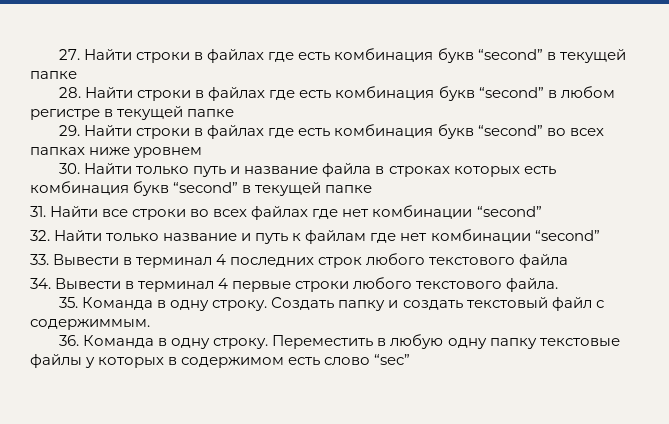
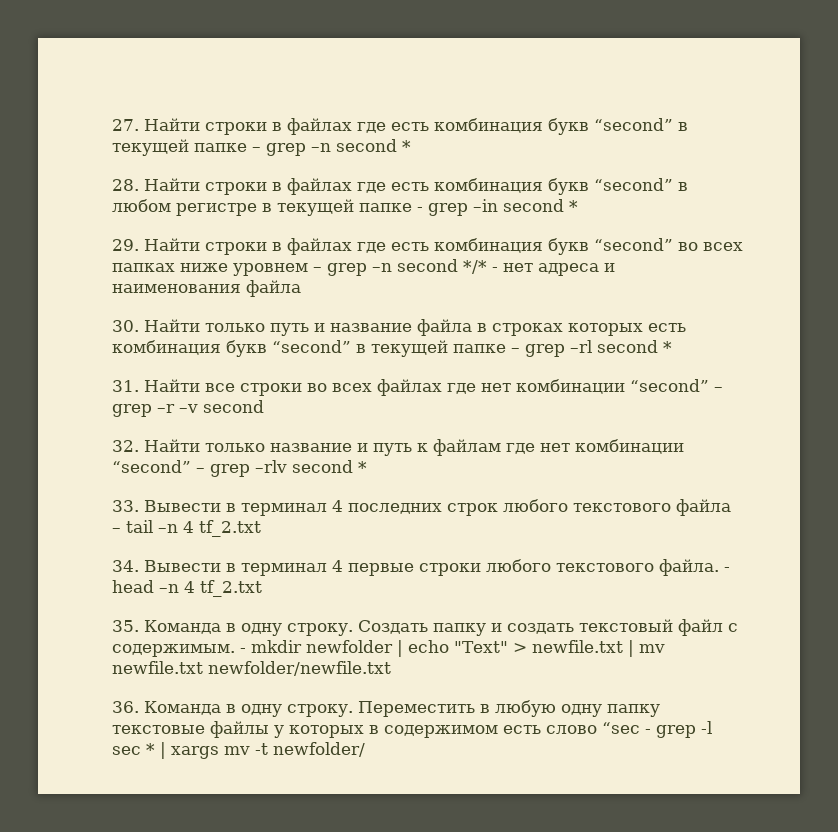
- 27. Найти строки в файлах где есть комбинация букв “second” в текущей папке
+ 27. Найти строки в файлах где есть комбинация букв “second” в текущей папке – grep –n second *
- 28. Найти строки в файлах где есть комбинация букв “second” в любом регистре в текущей папке
+ 28. Найти строки в файлах где есть комбинация букв “second” в любом регистре в текущей папке - grep –in second *
- 29. Найти строки в файлах где есть комбинация букв “second” во всех папках ниже уровнем
+ 29. Найти строки в файлах где есть комбинация букв “second” во всех папках ниже уровнем – grep –n second */* - нет адреса и наименования файла
- 30. Найти только путь и название файла в строках которых есть комбинация букв “second” в текущей папке
+ 30. Найти только путь и название файла в строках которых есть комбинация букв “second” в текущей папке – grep –rl second *
- 31. Найти все строки во всех файлах где нет комбинации “second”
+ 31. Найти все строки во всех файлах где нет комбинации “second” – grep –r –v second
- 32. Найти только название и путь к файлам где нет комбинации “second”
+ 32. Найти только название и путь к файлам где нет комбинации “second” – grep –rlv second *
- 33. Вывести в терминал 4 последних строк любого текстового файла
+ 33. Вывести в терминал 4 последних строк любого текстового файла – tail –n 4 tf_2.txt
+ - head –n 4 tf_2.txt
- Создать папку и создать текстовый файл с содержиммым.
+ Создать папку и создать текстовый файл с содержимым. - mkdir newfolder | echo "Text" > newfile.txt | mv newfile.txt newfolder/newfile.txt
- Переместить в любую одну папку текстовые файлы у которых в содержимом есть слово “sec”
+ Переместить в любую одну папку текстовые файлы у которых в содержимом есть слово “sec - grep -l sec * | xargs mv -t newfolder/

